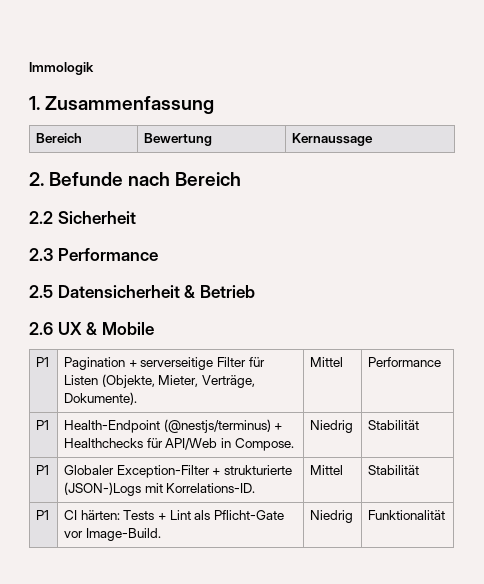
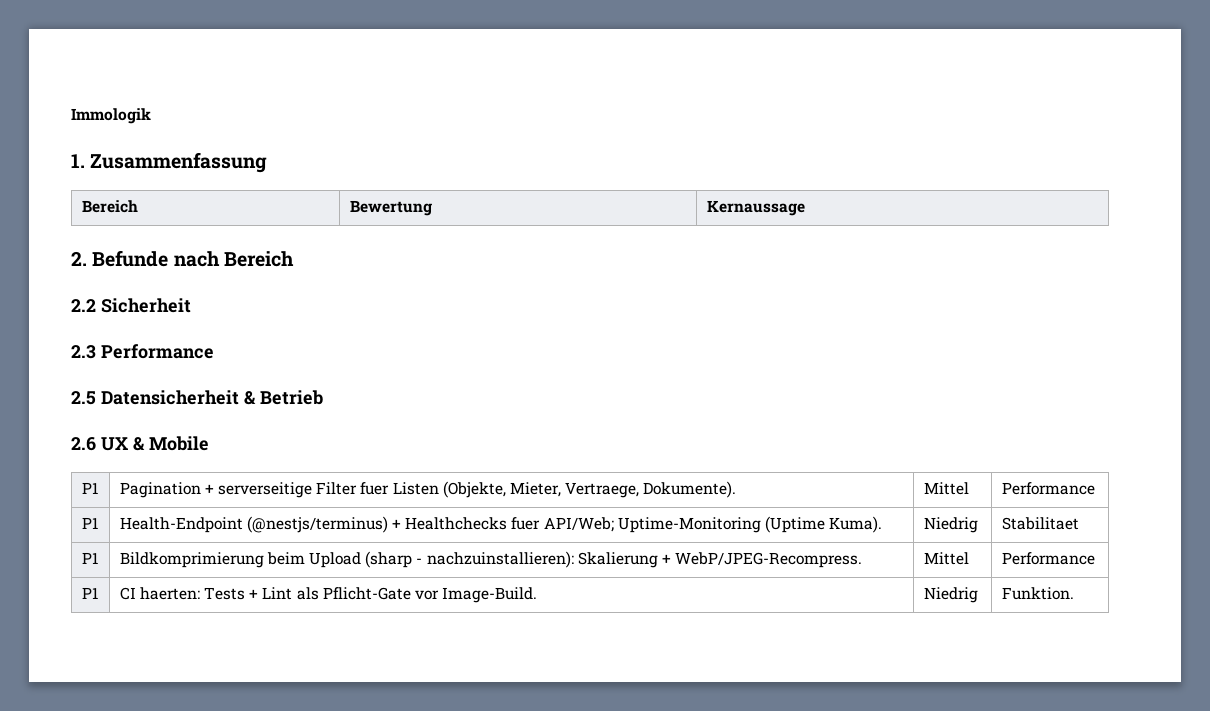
- P1 | Pagination + serverseitige Filter für Listen (Objekte, Mieter, Verträge, Dokumente). | Mittel | Performance
+ P1 | Pagination + serverseitige Filter fuer Listen (Objekte, Mieter, Vertraege, Dokumente). | Mittel | Performance
- P1 | Health-Endpoint (@nestjs/terminus) + Healthchecks für API/Web in Compose. | Niedrig | Stabilität
- P1 | Globaler Exception-Filter + strukturierte (JSON-)Logs mit Korrelations-ID. | Mittel | Stabilität
+ P1 | Health-Endpoint (@nestjs/terminus) + Healthchecks fuer API/Web; Uptime-Monitoring (Uptime Kuma). | Niedrig | Stabilitaet
+ P1 | Bildkomprimierung beim Upload (sharp - nachzuinstallieren): Skalierung + WebP/JPEG-Recompress. | Mittel | Performance
- P1 | CI härten: Tests + Lint als Pflicht-Gate vor Image-Build. | Niedrig | Funktionalität
+ P1 | CI haerten: Tests + Lint als Pflicht-Gate vor Image-Build. | Niedrig | Funktion.

